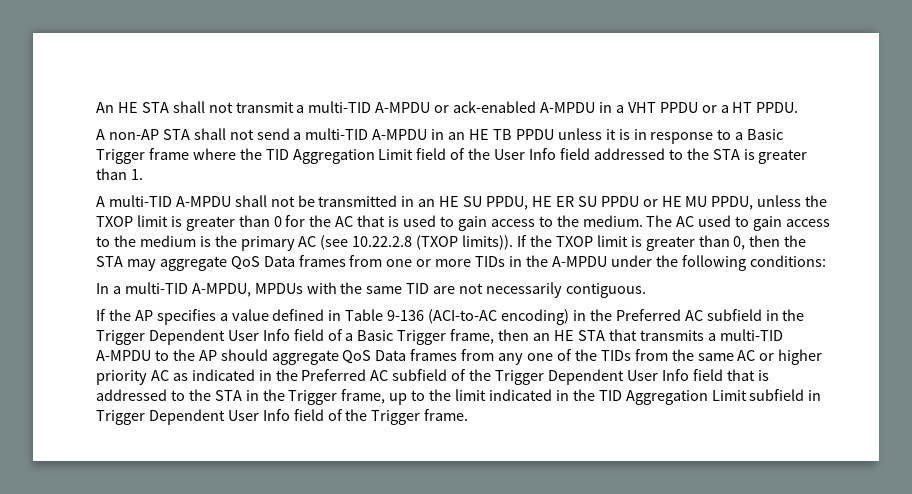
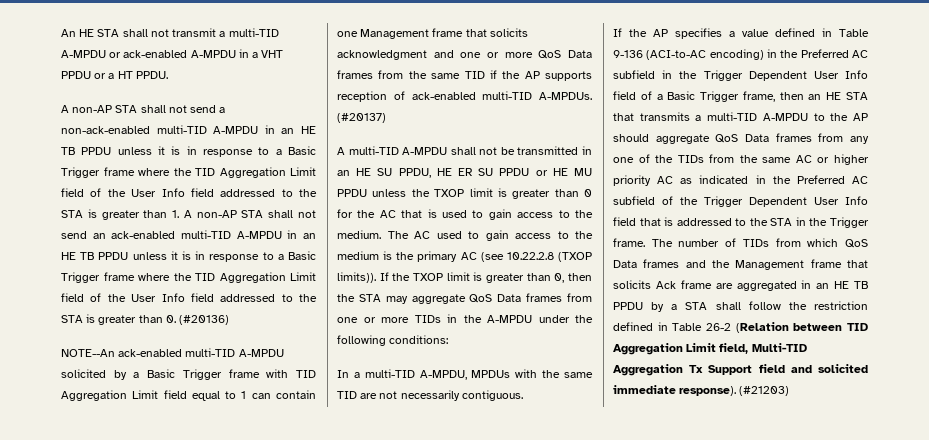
- A non-AP STA shall not send a multi-TID A-MPDU in an HE TB PPDU unless it is in response to a Basic Trigger frame where the TID Aggregation Limit field of the User Info field addressed to the STA is greater than 1.
+ A non-AP STA shall not send a non-ack-enabled multi-TID A-MPDU in an HE TB PPDU unless it is in response to a Basic Trigger frame where the TID Aggregation Limit field of the User Info field addressed to the STA is greater than 1. A non-AP STA shall not send an ack-enabled multi-TID A-MPDU in an HE TB PPDU unless it is in response to a Basic Trigger frame where the TID Aggregation Limit field of the User Info field addressed to the STA is greater than 0. (#20136)
+ NOTE--An ack-enabled multi-TID A-MPDU solicited by a Basic Trigger frame with TID Aggregation Limit field equal to 1 can contain one Management frame that solicits acknowledgment and one or more QoS Data frames from the same TID if the AP supports reception of ack-enabled multi-TID A-MPDUs. (#20137)
- A multi-TID A-MPDU shall not be transmitted in an HE SU PPDU, HE ER SU PPDU or HE MU PPDU, unless the TXOP limit is greater than 0 for the AC that is used to gain access to the medium.
+ A multi-TID A-MPDU shall not be transmitted in an HE SU PPDU, HE ER SU PPDU or HE MU PPDU unless the TXOP limit is greater than 0 for the AC that is used to gain access to the medium.
- If the AP specifies a value defined in Table 9-136 (ACI-to-AC encoding) in the Preferred AC subfield in the Trigger Dependent User Info field of a Basic Trigger frame, then an HE STA that transmits a multi-TID A-MPDU to the AP should aggregate QoS Data frames from any one of the TIDs from the same AC or higher priority AC as indicated in the Preferred AC subfield of the Trigger Dependent User Info field that is addressed to the STA in the Trigger frame, up to the limit indicated in the TID Aggregation Limit subfield in Trigger Dependent User Info field of the Trigger frame.
+ If the AP specifies a value defined in Table 9-136 (ACI-to-AC encoding) in the Preferred AC subfield in the Trigger Dependent User Info field of a Basic Trigger frame, then an HE STA that transmits a multi-TID A-MPDU to the AP should aggregate QoS Data frames from any one of the TIDs from the same AC or higher priority AC as indicated in the Preferred AC subfield of the Trigger Dependent User Info field that is addressed to the STA in the Trigger frame. The number of TIDs from which QoS Data frames and the Management frame that solicits Ack frame are aggregated in an HE TB PPDU by a STA shall follow the restriction defined in Table 26-2 (Relation between TID Aggregation Limit field, Multi-TID Aggregation Tx Support field and solicited immediate response). (#21203)

